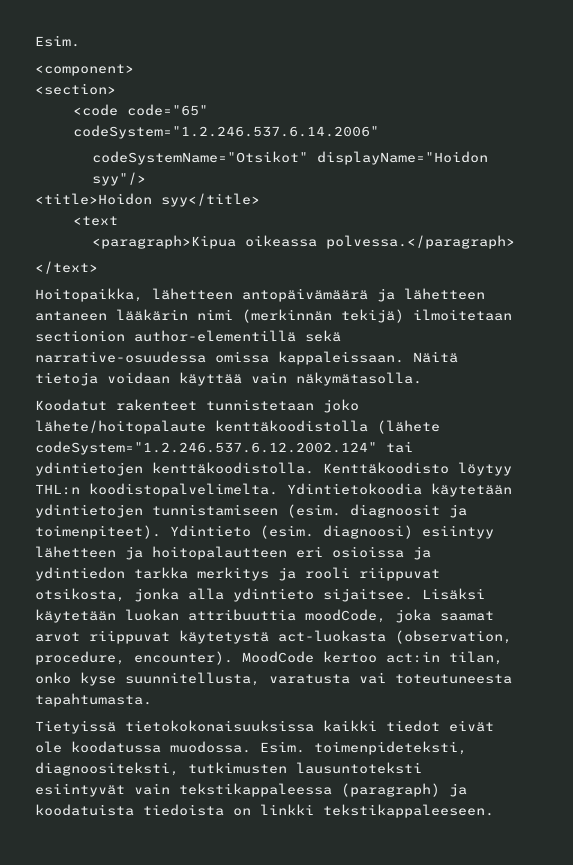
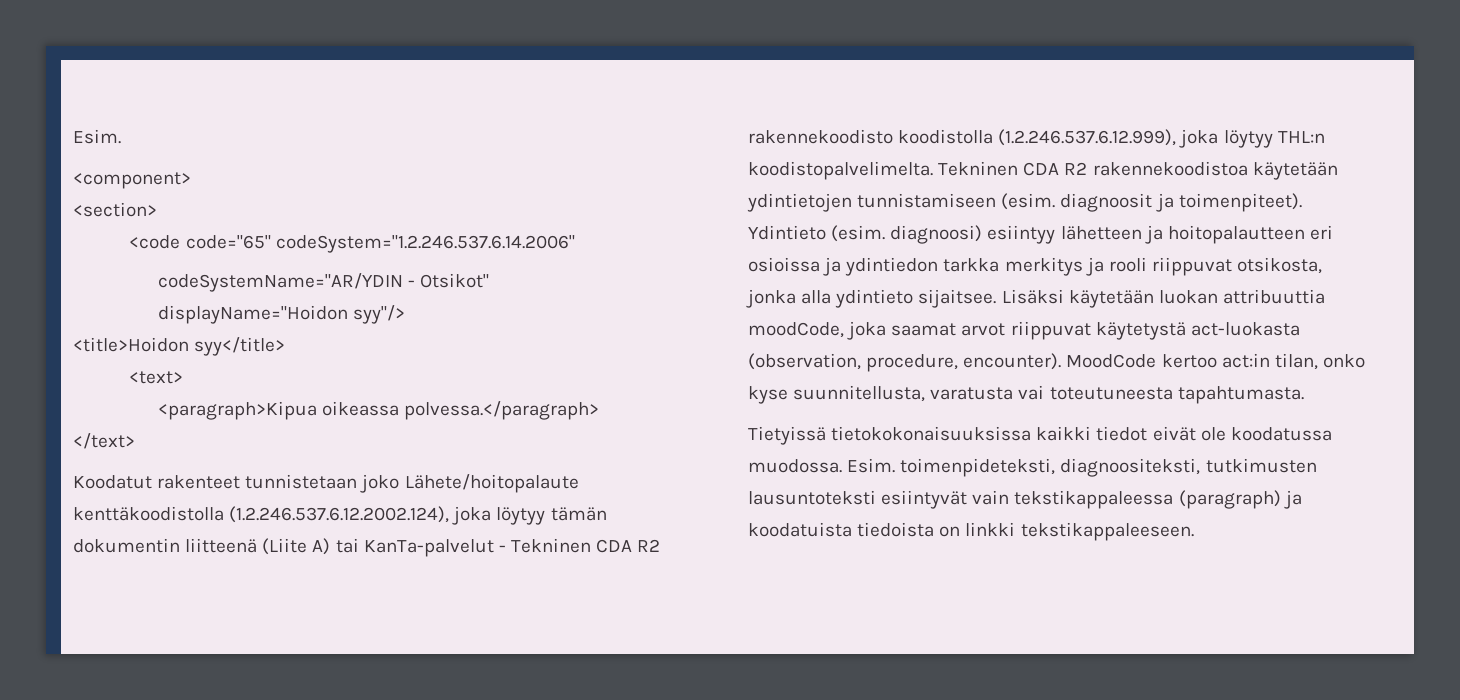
- codeSystemName="Otsikot" displayName="Hoidon syy"/>
+ codeSystemName="AR/YDIN - Otsikot"
+ displayName="Hoidon syy"/>
- <text
+ <text>
- Hoitopaikka, lähetteen antopäivämäärä ja lähetteen antaneen lääkärin nimi (merkinnän tekijä) ilmoitetaan sectionion author-elementillä sekä narrative-osuudessa omissa kappaleissaan. Näitä tietoja voidaan käyttää vain näkymätasolla.
- Koodatut rakenteet tunnistetaan joko lähete/hoitopalaute kenttäkoodistolla (lähete codeSystem="1.2.246.537.6.12.2002.124" tai ydintietojen kenttäkoodistolla. Kenttäkoodisto löytyy THL:n koodistopalvelimelta. Ydintietokoodia käytetään ydintietojen tunnistamiseen (esim. diagnoosit ja toimenpiteet).
+ Koodatut rakenteet tunnistetaan joko Lähete/hoitopalaute kenttäkoodistolla (1.2.246.537.6.12.2002.124), joka löytyy tämän dokumentin liitteenä (Liite A) tai KanTa-palvelut - Tekninen CDA R2 rakennekoodisto koodistolla (1.2.246.537.6.12.999), joka löytyy THL:n koodistopalvelimelta. Tekninen CDA R2 rakennekoodistoa käytetään ydintietojen tunnistamiseen (esim. diagnoosit ja toimenpiteet).

